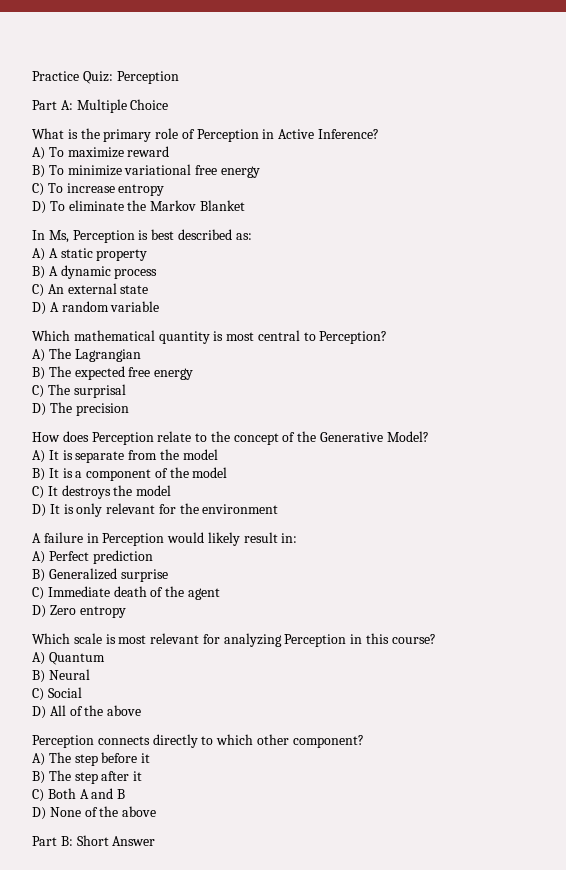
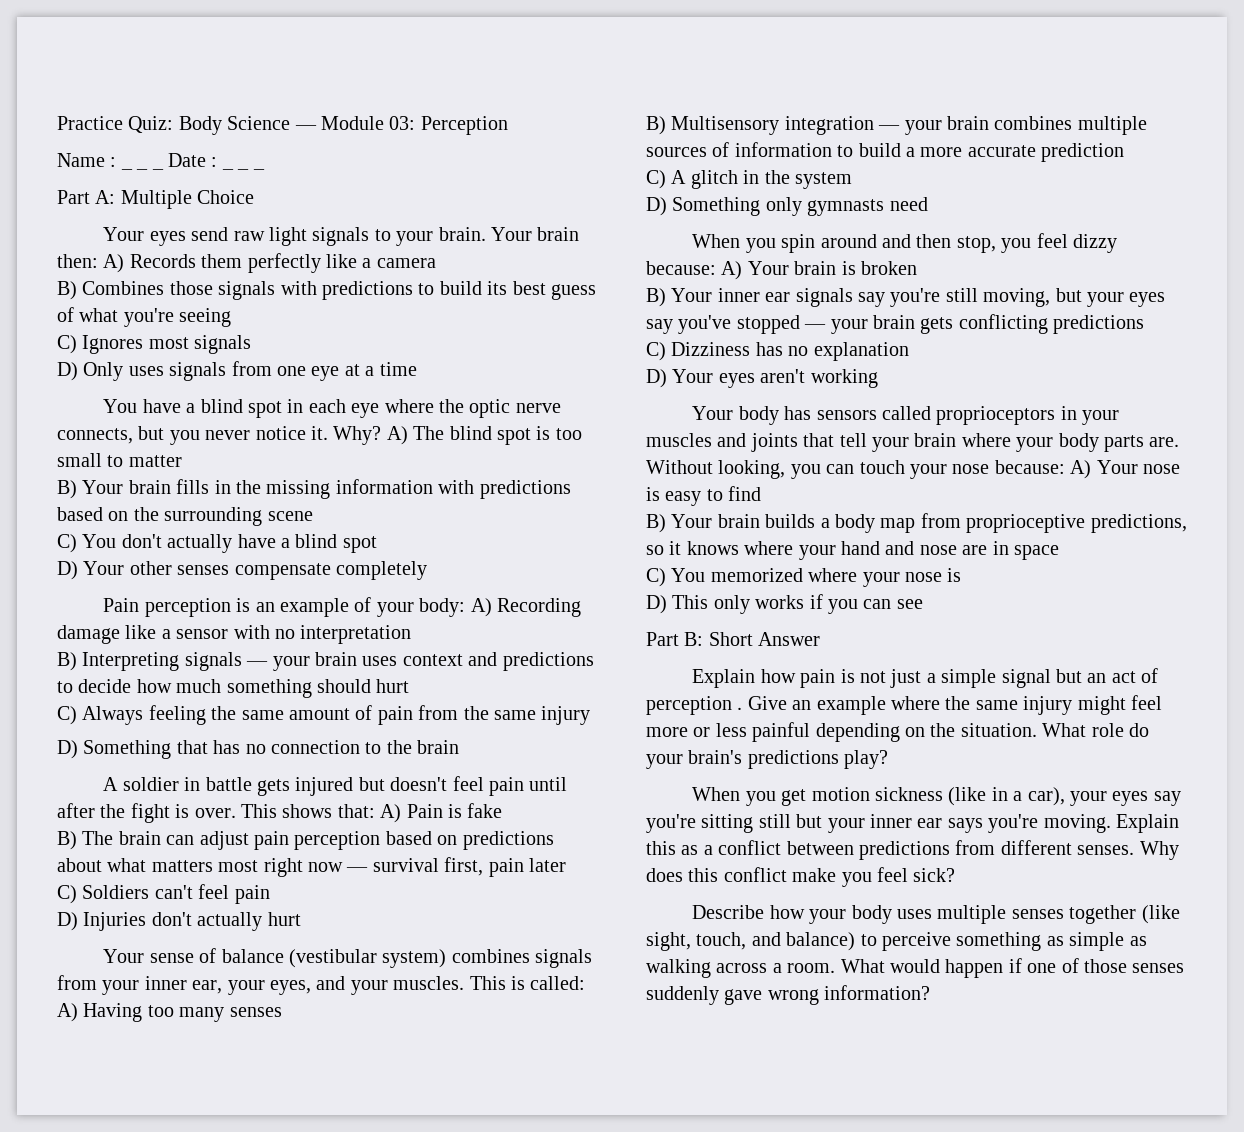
- Practice Quiz: Perception
+ Practice Quiz: Body Science — Module 03: Perception
+ Name : _ _ _ Date : _ _ _
  Part A: Multiple Choice
- What is the primary role of Perception in Active Inference?
- A) To maximize reward
- B) To minimize variational free energy
- C) To increase entropy
- D) To eliminate the Markov Blanket
- In Ms, Perception is best described as:
- A) A static property
- B) A dynamic process
- C) An external state
- D) A random variable
- Which mathematical quantity is most central to Perception?
- A) The Lagrangian
- B) The expected free energy
- C) The surprisal
- D) The precision
- How does Perception relate to the concept of the Generative Model?
- A) It is separate from the model
- B) It is a component of the model
- C) It destroys the model
- D) It is only relevant for the environment
- A failure in Perception would likely result in:
- A) Perfect prediction
- B) Generalized surprise
- C) Immediate death of the agent
- D) Zero entropy
- Which scale is most relevant for analyzing Perception in this course?
- A) Quantum
- B) Neural
- C) Social
- D) All of the above
- Perception connects directly to which other component?
- A) The step before it
- B) The step after it
- C) Both A and B
- D) None of the above
+ Your eyes send raw light signals to your brain. Your brain then: A) Records them perfectly like a camera
+ B) Combines those signals with predictions to build its best guess of what you're seeing
+ C) Ignores most signals
+ D) Only uses signals from one eye at a time
+ You have a blind spot in each eye where the optic nerve connects, but you never notice it. Why? A) The blind spot is too small to matter
+ B) Your brain fills in the missing information with predictions based on the surrounding scene
+ C) You don't actually have a blind spot
+ D) Your other senses compensate completely
+ Pain perception is an example of your body: A) Recording damage like a sensor with no interpretation
+ B) Interpreting signals — your brain uses context and predictions to decide how much something should hurt
+ C) Always feeling the same amount of pain from the same injury
+ D) Something that has no connection to the brain
+ A soldier in battle gets injured but doesn't feel pain until after the fight is over. This shows that: A) Pain is fake
+ B) The brain can adjust pain perception based on predictions about what matters most right now — survival first, pain later
+ C) Soldiers can't feel pain
+ D) Injuries don't actually hurt
+ Your sense of balance (vestibular system) combines signals from your inner ear, your eyes, and your muscles. This is called: A) Having too many senses
+ B) Multisensory integration — your brain combines multiple sources of information to build a more accurate prediction
+ C) A glitch in the system
+ D) Something only gymnasts need
+ When you spin around and then stop, you feel dizzy because: A) Your brain is broken
+ B) Your inner ear signals say you're still moving, but your eyes say you've stopped — your brain gets conflicting predictions
+ C) Dizziness has no explanation
+ D) Your eyes aren't working
+ Your body has sensors called proprioceptors in your muscles and joints that tell your brain where your body parts are. Without looking, you can touch your nose because: A) Your nose is easy to find
+ B) Your brain builds a body map from proprioceptive predictions, so it knows where your hand and nose are in space
+ C) You memorized where your nose is
+ D) This only works if you can see
  Part B: Short Answer
+ Explain how pain is not just a simple signal but an act of perception . Give an example where the same injury might feel more or less painful depending on the situation. What role do your brain's predictions play?
+ When you get motion sickness (like in a car), your eyes say you're sitting still but your inner ear says you're moving. Explain this as a conflict between predictions from different senses. Why does this conflict make you feel sick?
+ Describe how your body uses multiple senses together (like sight, touch, and balance) to perceive something as simple as walking across a room. What would happen if one of those senses suddenly gave wrong information?

